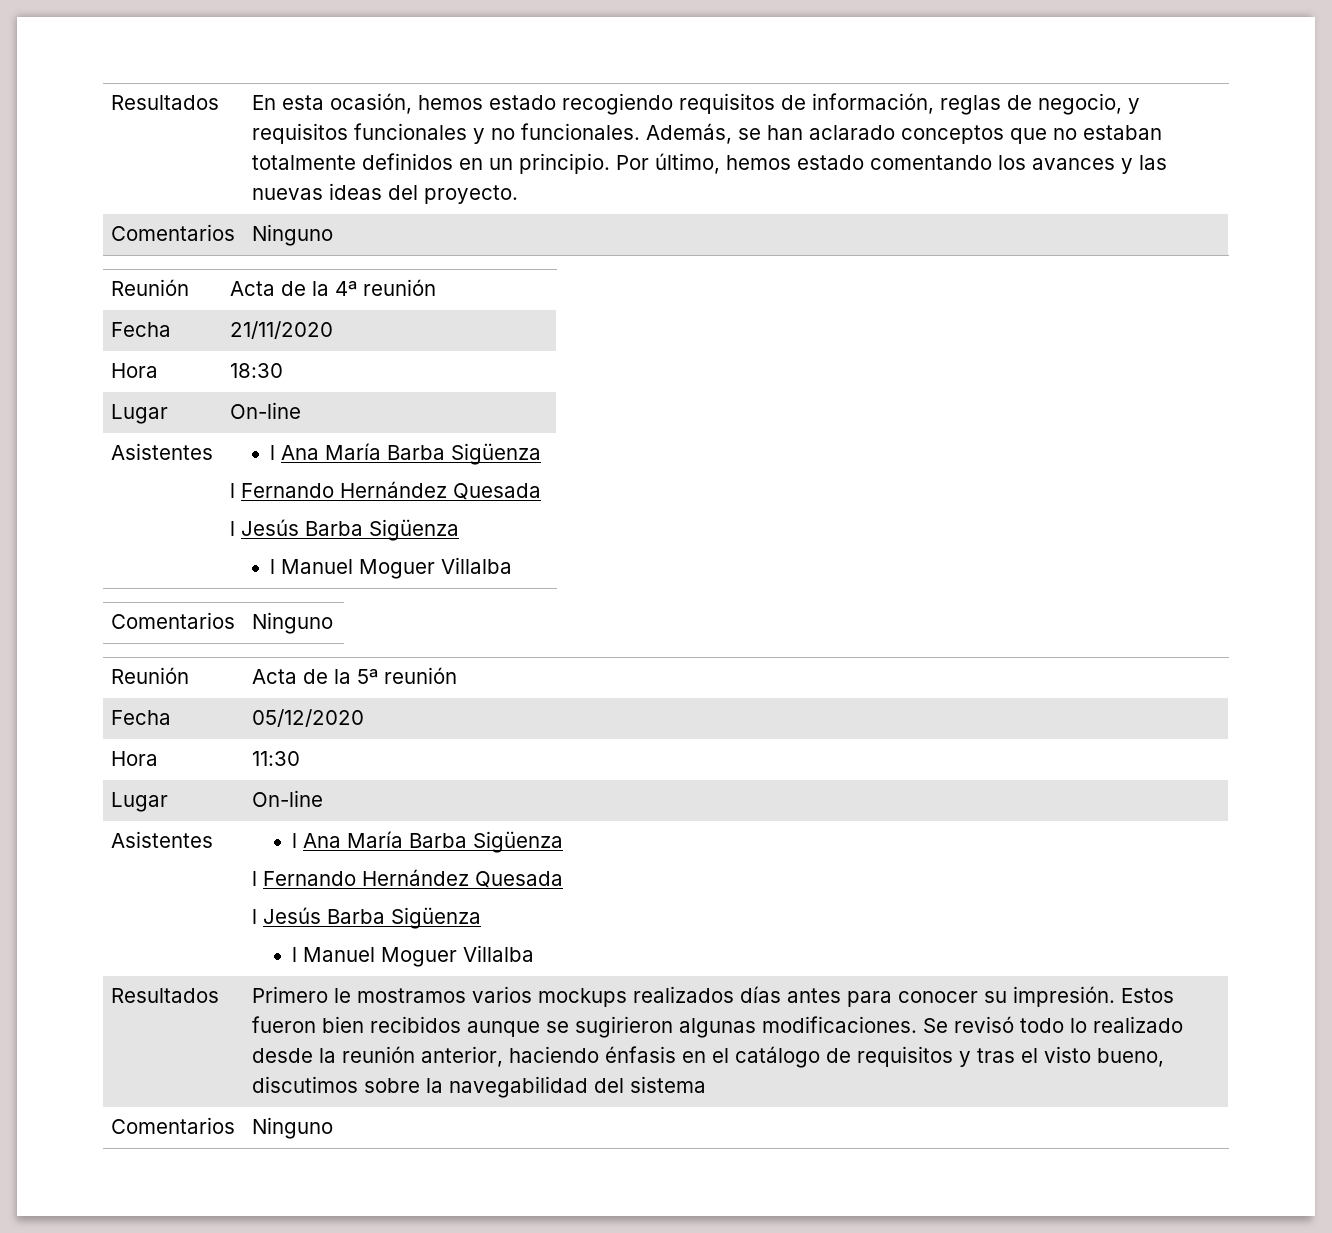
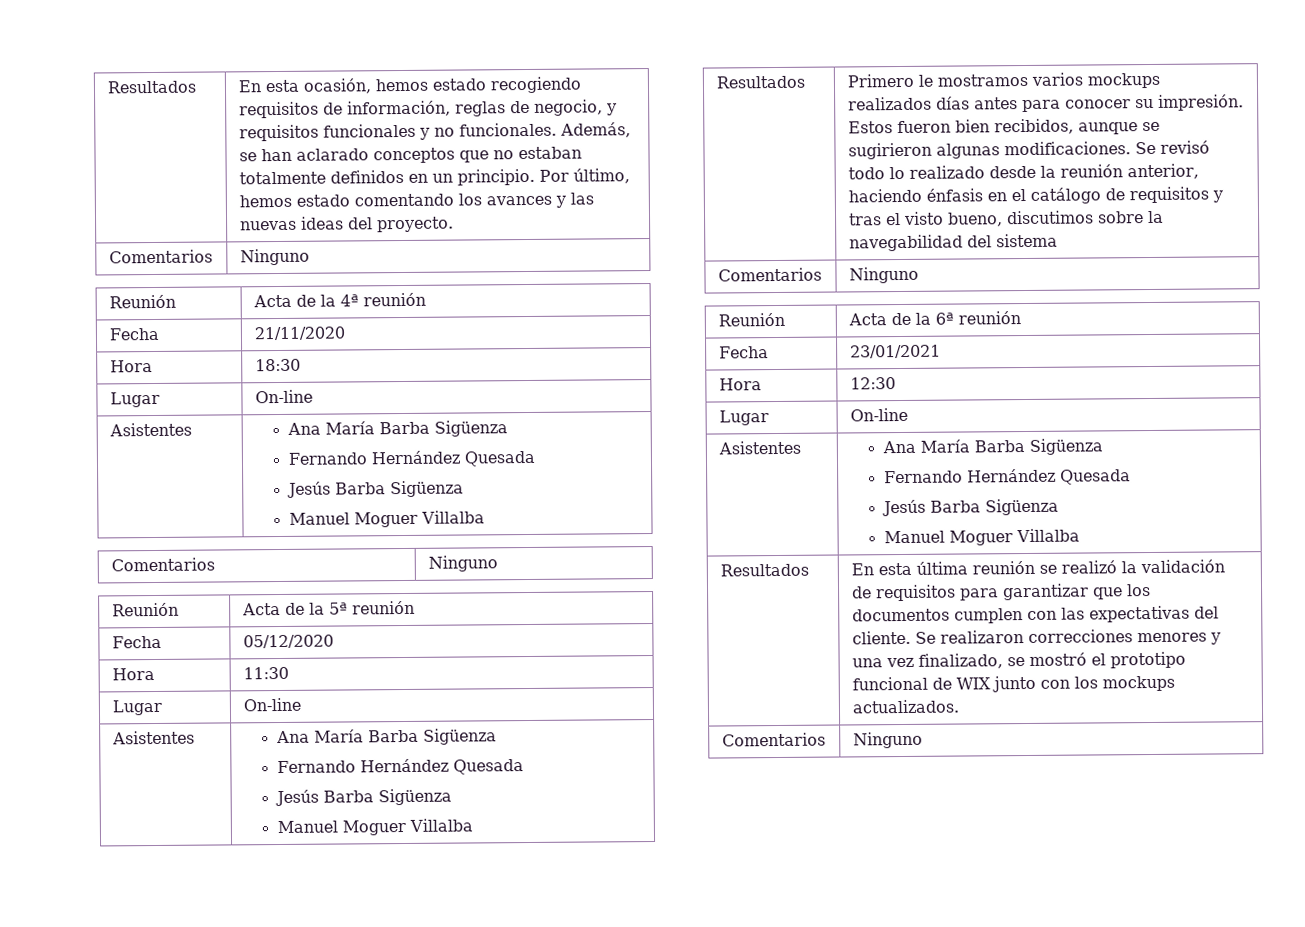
  Hora | 18:30
  Lugar | On-line
- Asistentes | l Ana María Barba Sigüenza
- l Fernando Hernández Quesada
- l Jesús Barba Sigüenza
- l Manuel Moguer Villalba
+ Asistentes | Ana María Barba Sigüenza
+ Fernando Hernández Quesada
+ Jesús Barba Sigüenza
+ Manuel Moguer Villalba
  Hora | 11:30
  Lugar | On-line
- Asistentes | l Ana María Barba Sigüenza
- l Fernando Hernández Quesada
- l Jesús Barba Sigüenza
- l Manuel Moguer Villalba
+ Asistentes | Ana María Barba Sigüenza
+ Fernando Hernández Quesada
+ Jesús Barba Sigüenza
+ Manuel Moguer Villalba
- Estos fueron bien recibidos aunque se sugirieron algunas modificaciones.
+ Estos fueron bien recibidos, aunque se sugirieron algunas modificaciones.
+ Reunión | Acta de la 6ª reunión
+ Fecha | 23/01/2021
+ Hora | 12:30
+ Lugar | On-line
+ Asistentes | Ana María Barba Sigüenza
+ Fernando Hernández Quesada
+ Jesús Barba Sigüenza
+ Manuel Moguer Villalba
+ Resultados | En esta última reunión se realizó la validación de requisitos para garantizar que los documentos cumplen con las expectativas del cliente. Se realizaron correcciones menores y una vez finalizado, se mostró el prototipo funcional de WIX junto con los mockups actualizados.
+ Comentarios | Ninguno

